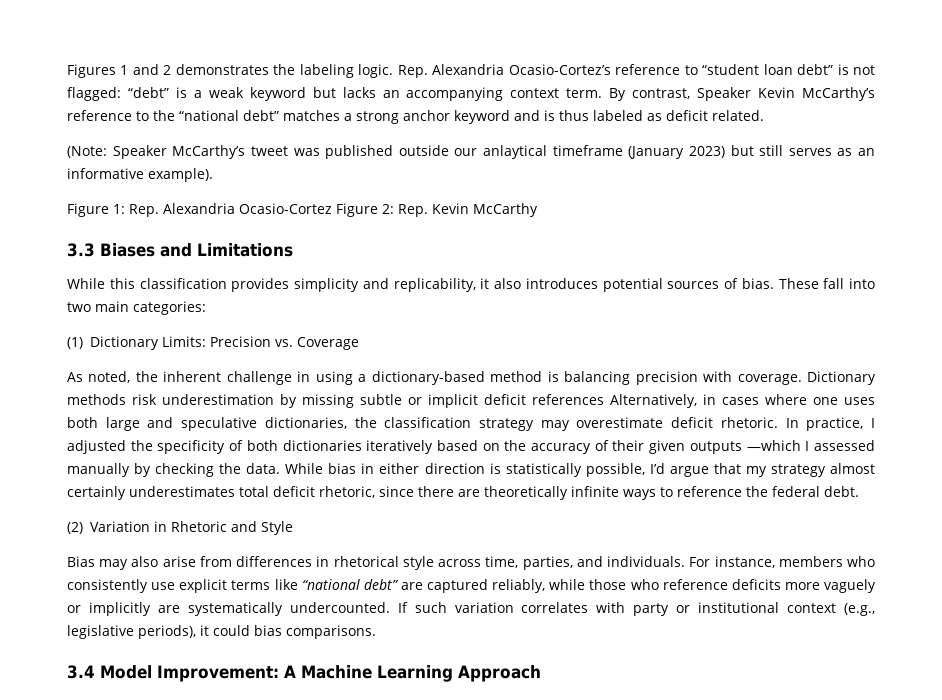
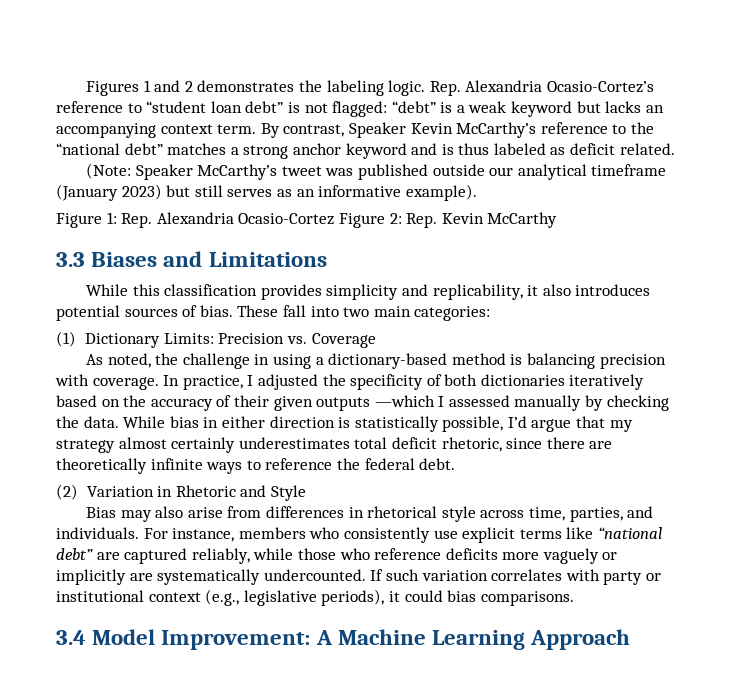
- (Note: Speaker McCarthy’s tweet was published outside our anlaytical timeframe (January 2023) but still serves as an informative example).
+ (Note: Speaker McCarthy’s tweet was published outside our analytical timeframe (January 2023) but still serves as an informative example).
- As noted, the inherent challenge in using a dictionary-based method is balancing precision with coverage.
+ As noted, the challenge in using a dictionary-based method is balancing precision with coverage.
- Dictionary methods risk underestimation by missing subtle or implicit deficit references Alternatively, in cases where one uses both large and speculative dictionaries, the classification strategy may overestimate deficit rhetoric.

